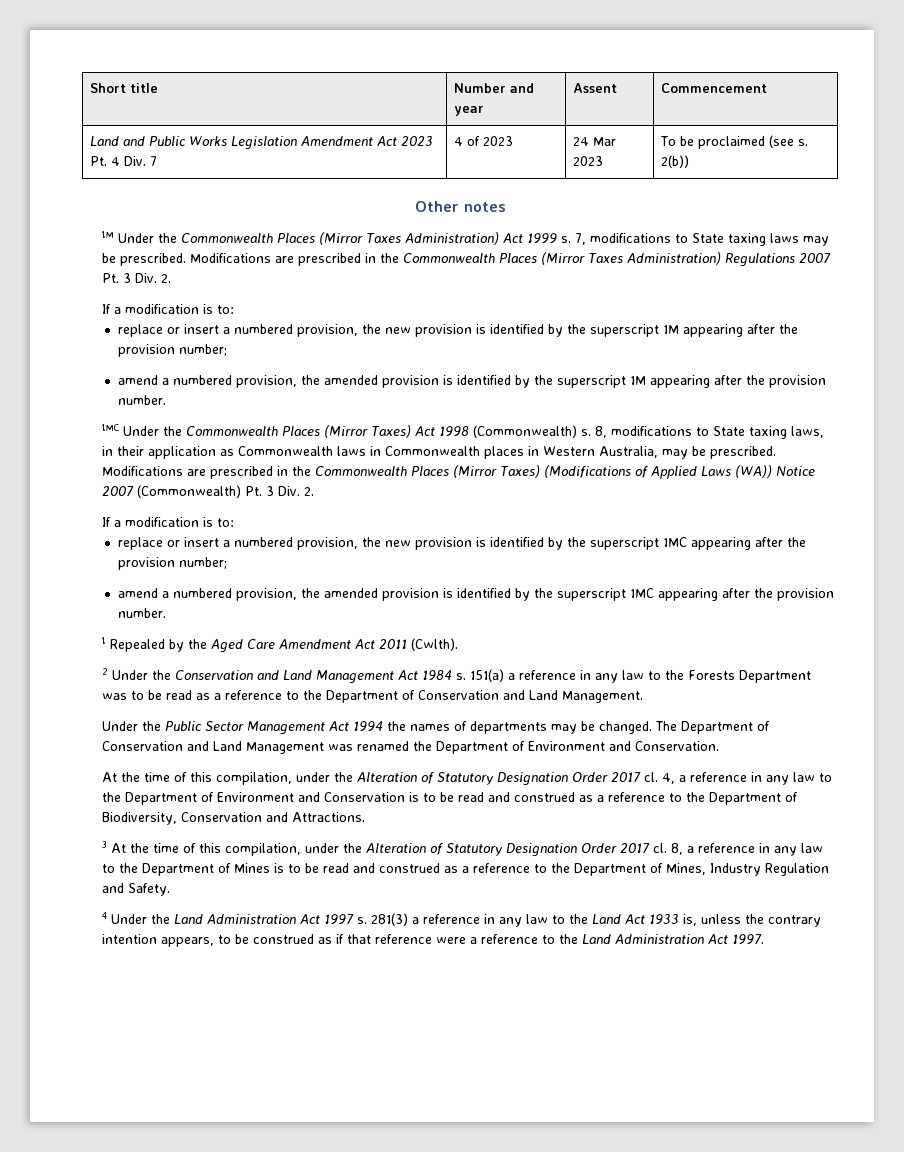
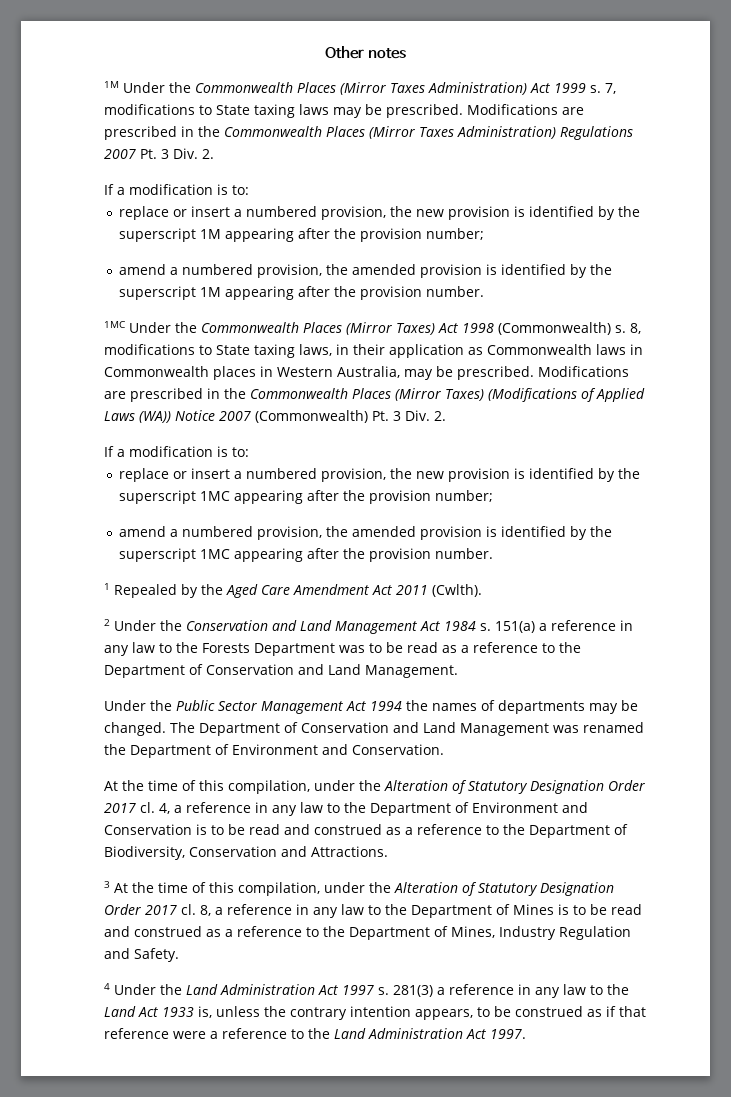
- Short title | Number and year | Assent | Commencement
- Land and Public Works Legislation Amendment Act 2023 Pt. 4 Div. 7 | 4 of 2023 | 24 Mar 2023 | To be proclaimed (see s. 2(b))

